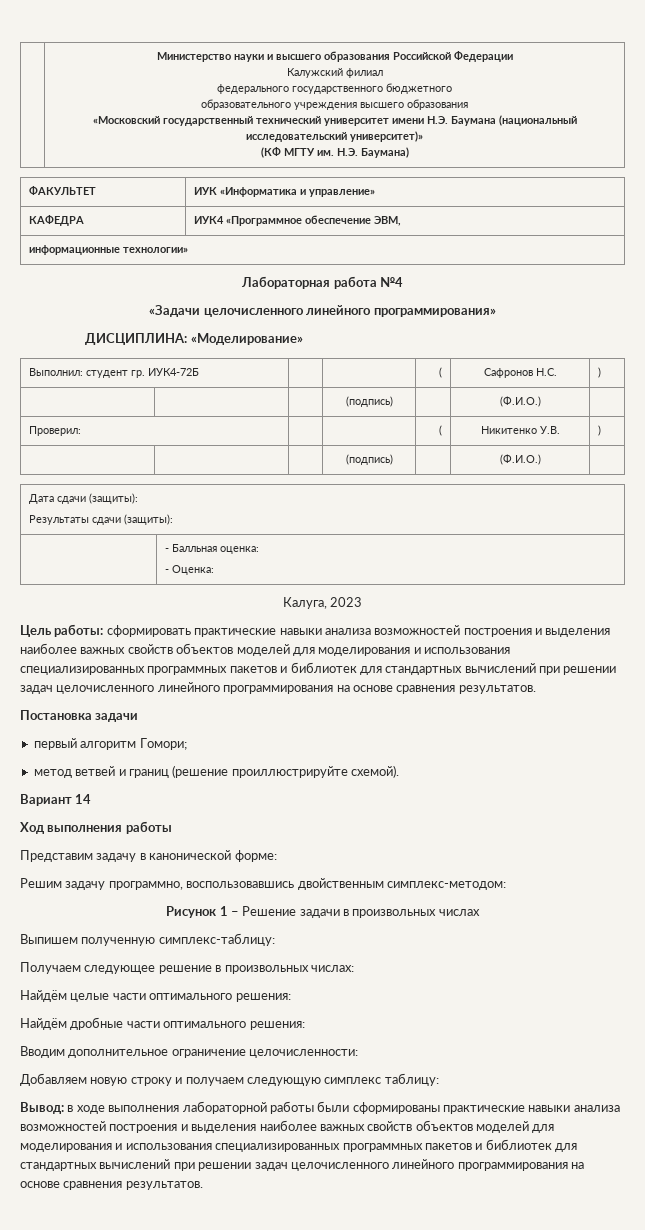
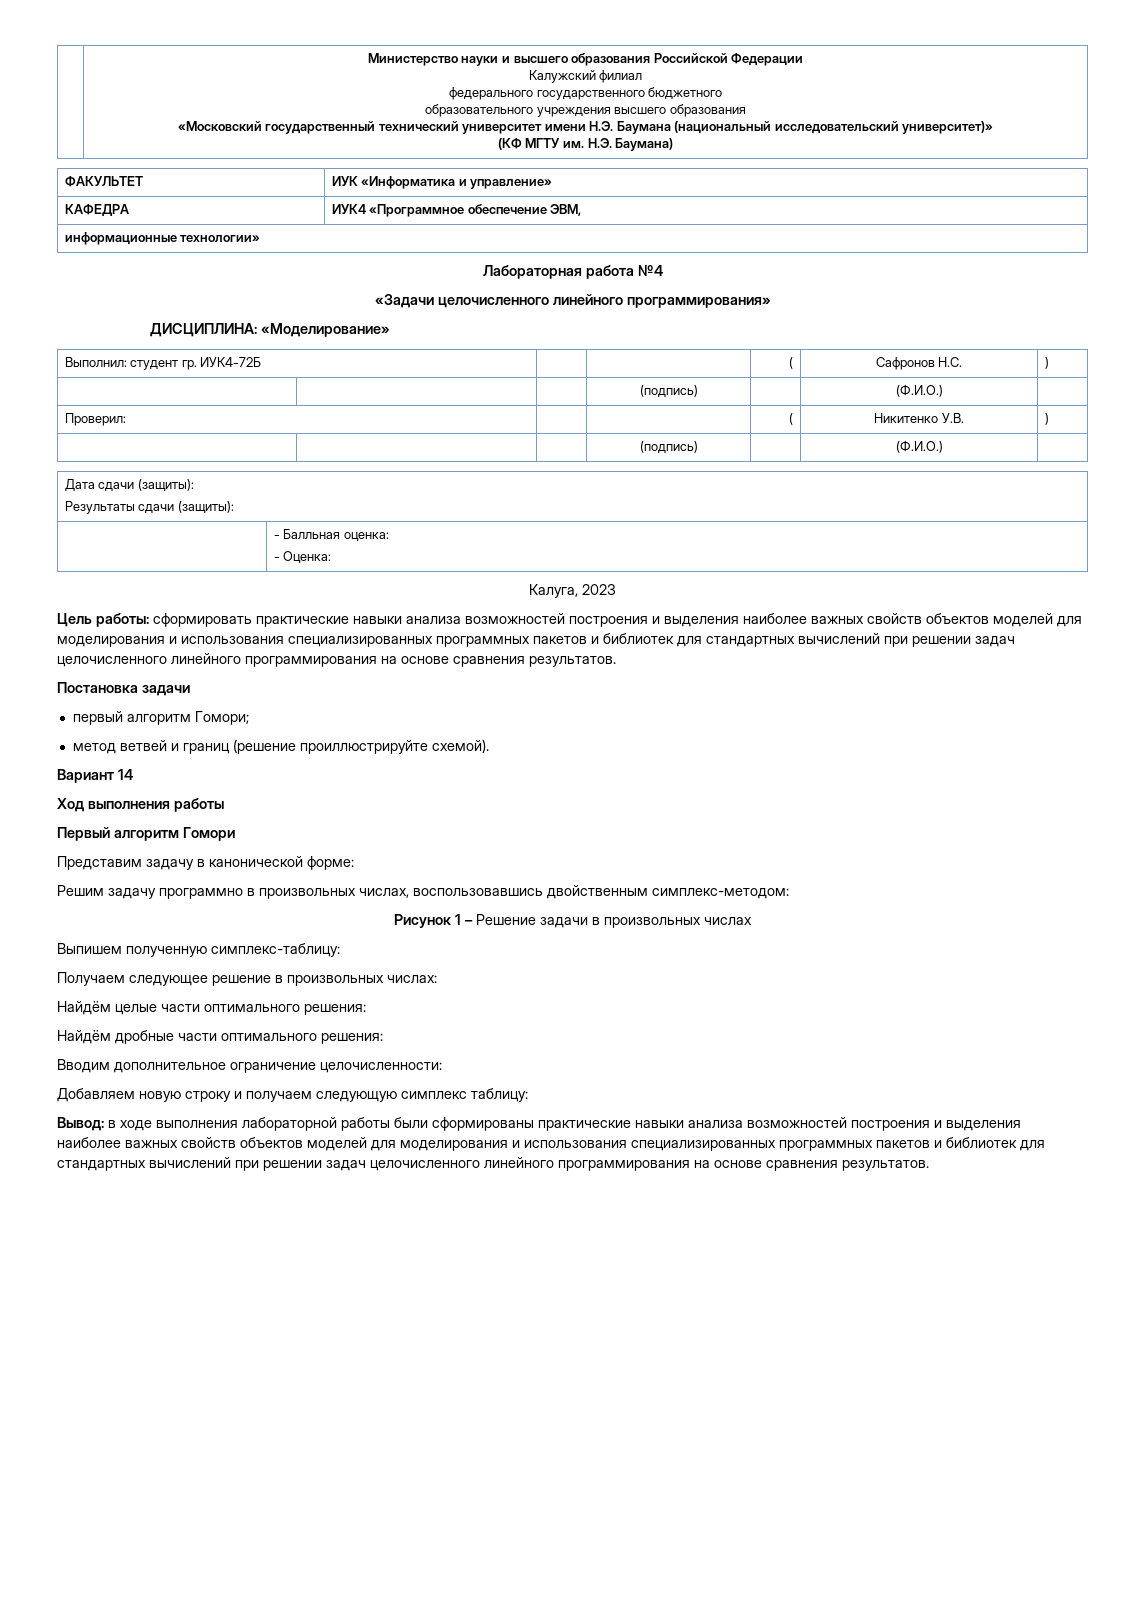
+ Первый алгоритм Гомори
- Решим задачу программно, воспользовавшись двойственным симплекс-методом:
+ Решим задачу программно в произвольных числах, воспользовавшись двойственным симплекс-методом:

